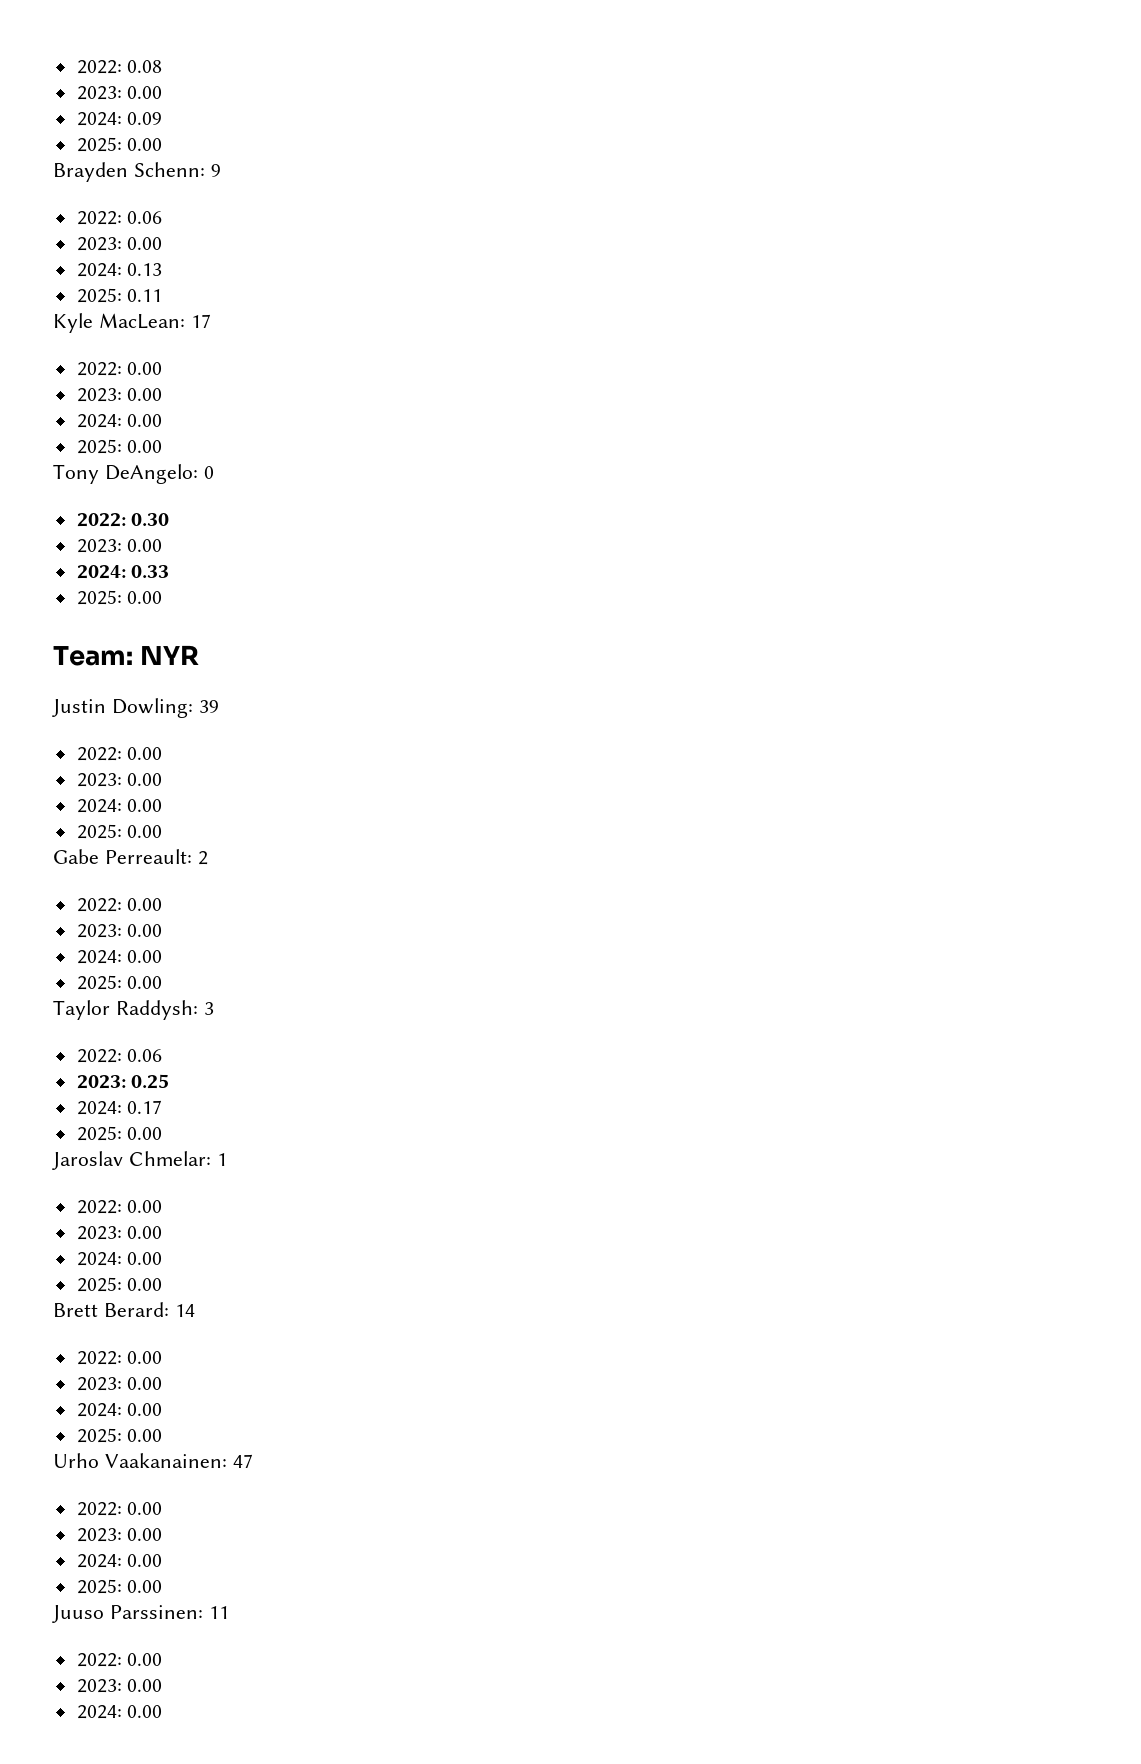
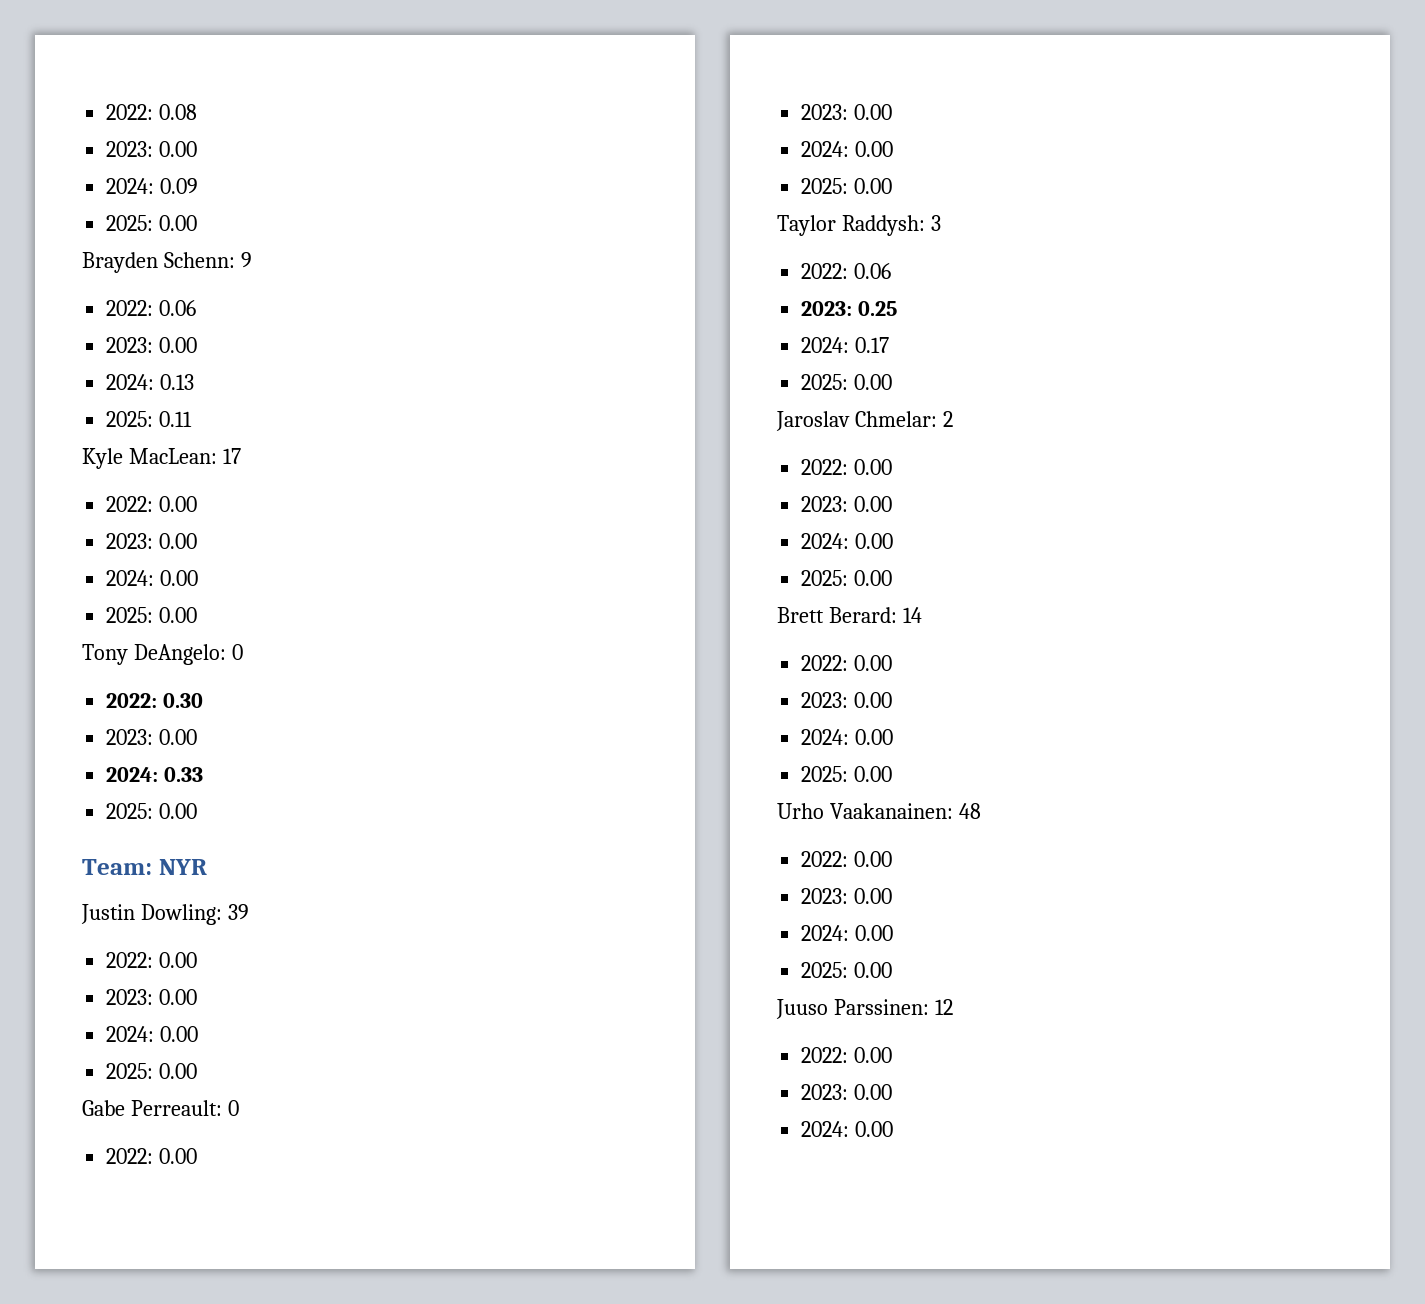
- Gabe Perreault: 2
+ Gabe Perreault: 0
- Jaroslav Chmelar: 1
+ Jaroslav Chmelar: 2
- Urho Vaakanainen: 47
+ Urho Vaakanainen: 48
- Juuso Parssinen: 11
+ Juuso Parssinen: 12

